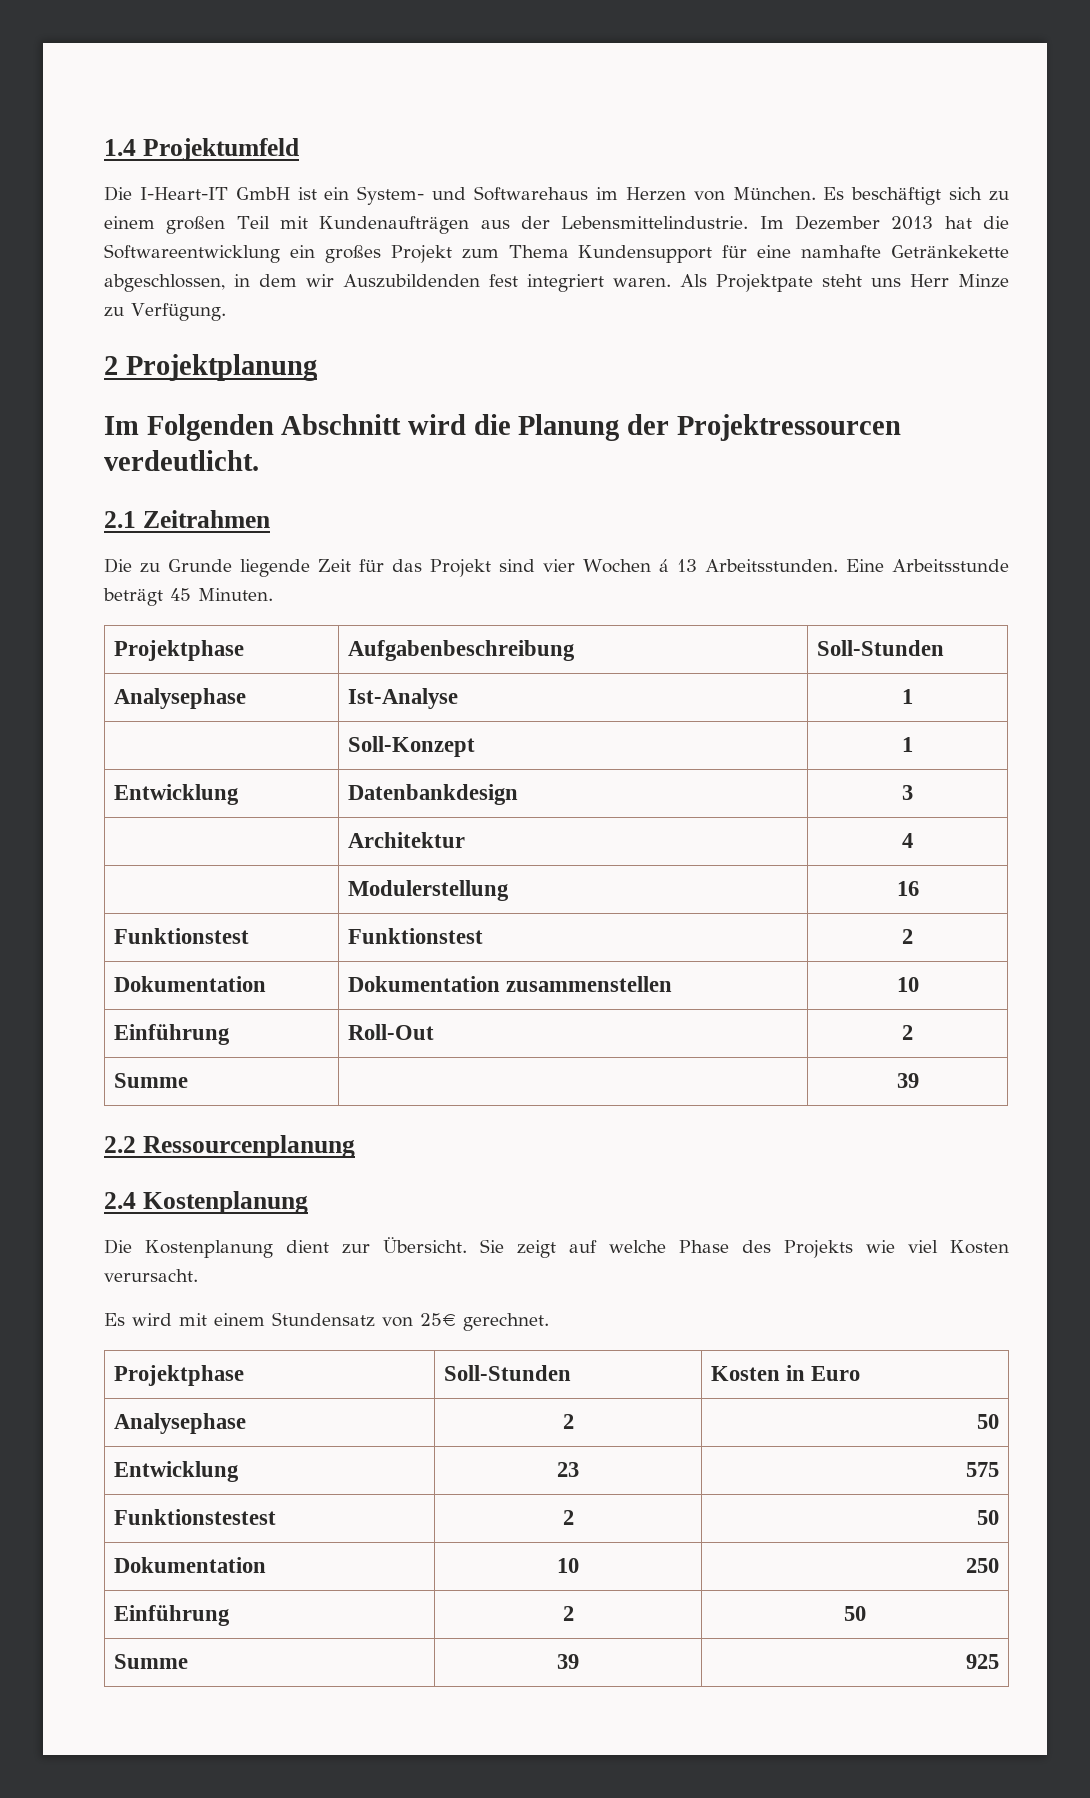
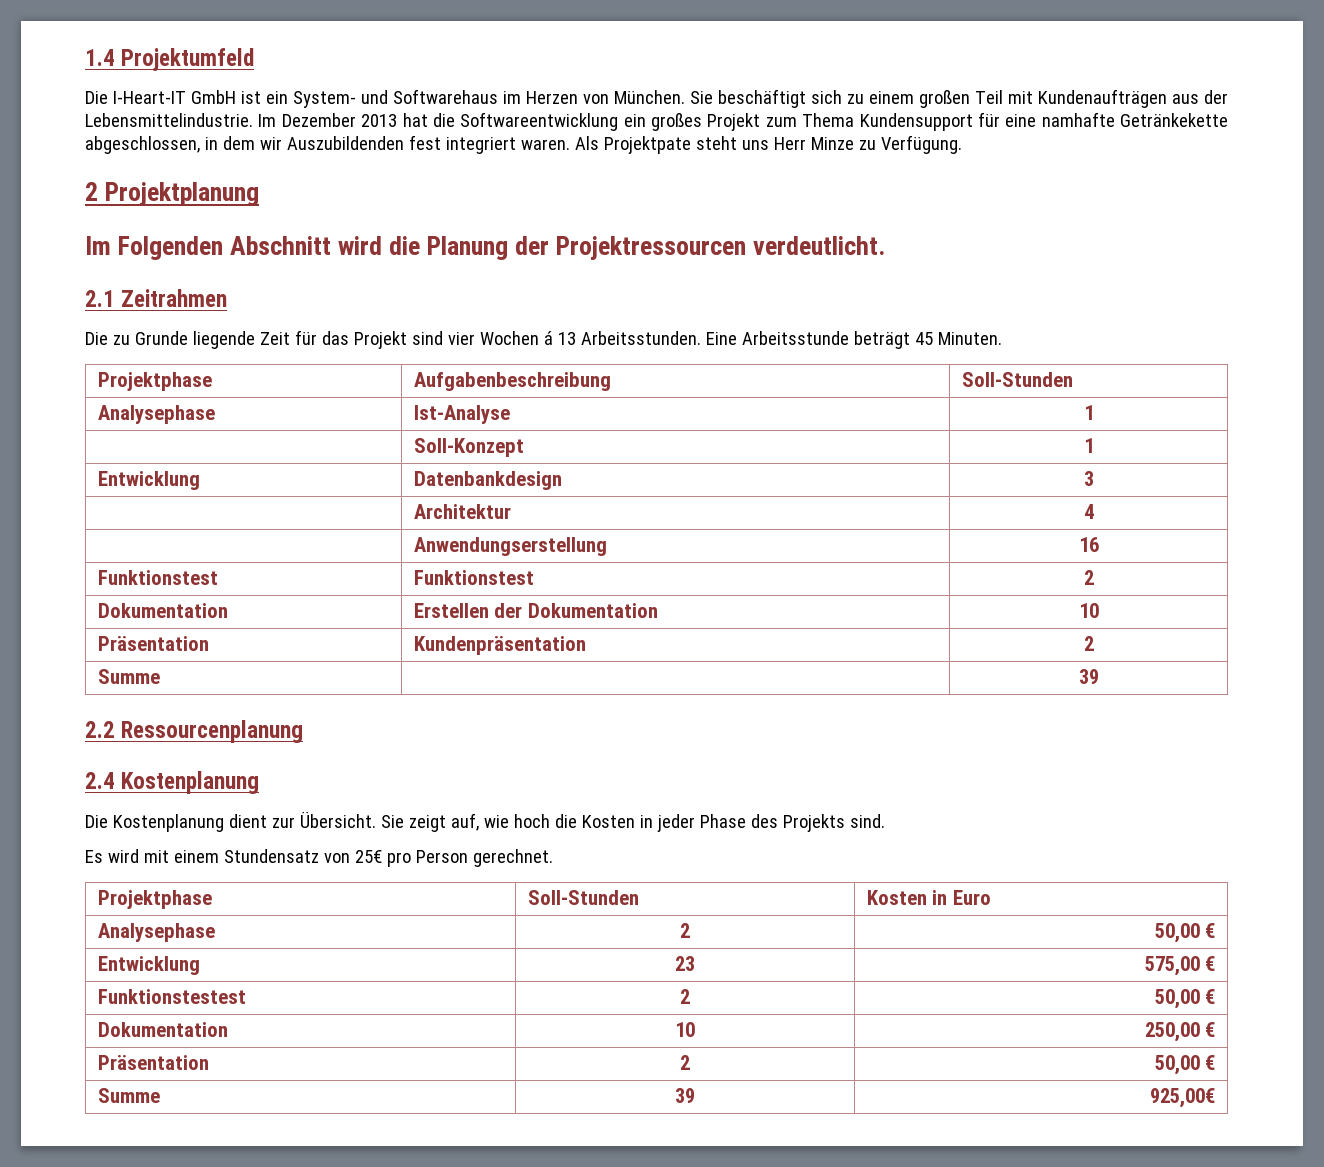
- Es beschäftigt sich zu einem großen Teil mit Kundenaufträgen aus der Lebensmittelindustrie.
+ Sie beschäftigt sich zu einem großen Teil mit Kundenaufträgen aus der Lebensmittelindustrie.
- | Modulerstellung | 16
+ | Anwendungserstellung | 16
- Dokumentation | Dokumentation zusammenstellen | 10
+ Dokumentation | Erstellen der Dokumentation | 10
- Einführung | Roll-Out | 2
+ Präsentation | Kundenpräsentation | 2
- Sie zeigt auf welche Phase des Projekts wie viel Kosten verursacht.
+ Sie zeigt auf, wie hoch die Kosten in jeder Phase des Projekts sind.
- Es wird mit einem Stundensatz von 25€ gerechnet.
+ Es wird mit einem Stundensatz von 25€ pro Person gerechnet.
- Analysephase | 2 | 50
+ Analysephase | 2 | 50,00 €
- Entwicklung | 23 | 575
+ Entwicklung | 23 | 575,00 €
- Funktionstestest | 2 | 50
+ Funktionstestest | 2 | 50,00 €
- Dokumentation | 10 | 250
- Einführung | 2 | 50
+ Dokumentation | 10 | 250,00 €
+ Präsentation | 2 | 50,00 €
- Summe | 39 | 925
+ Summe | 39 | 925,00€

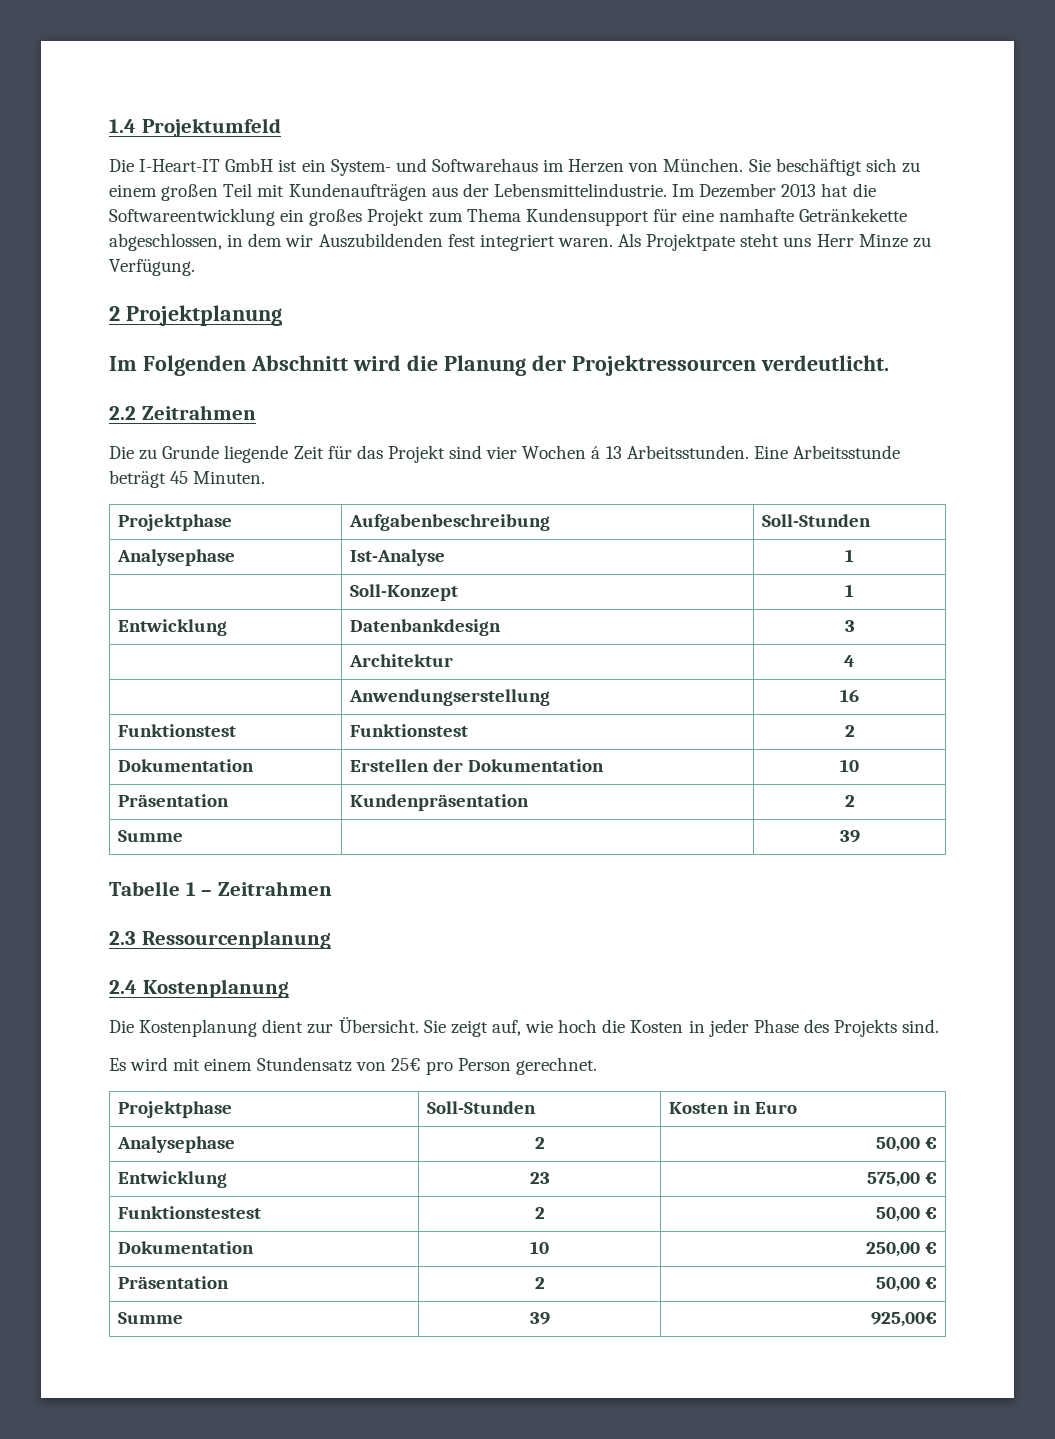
- 2.1 Zeitrahmen
+ 2.2 Zeitrahmen
- 2.2 Ressourcenplanung
+ Tabelle 1 – Zeitrahmen
+ 2.3 Ressourcenplanung

